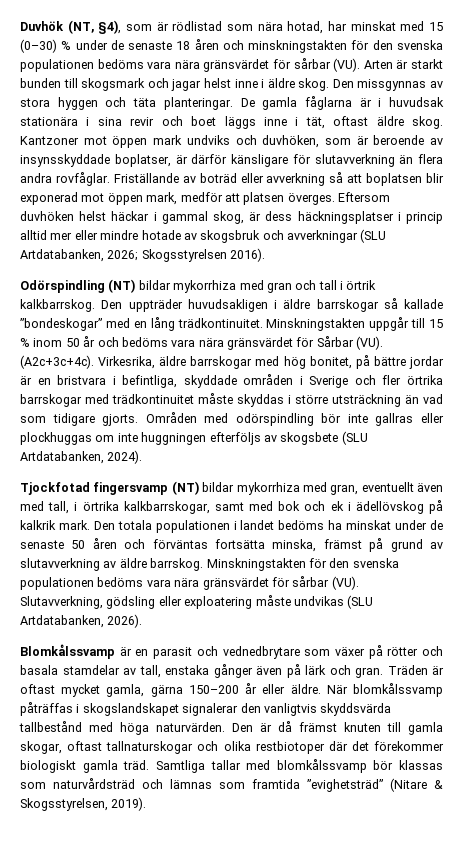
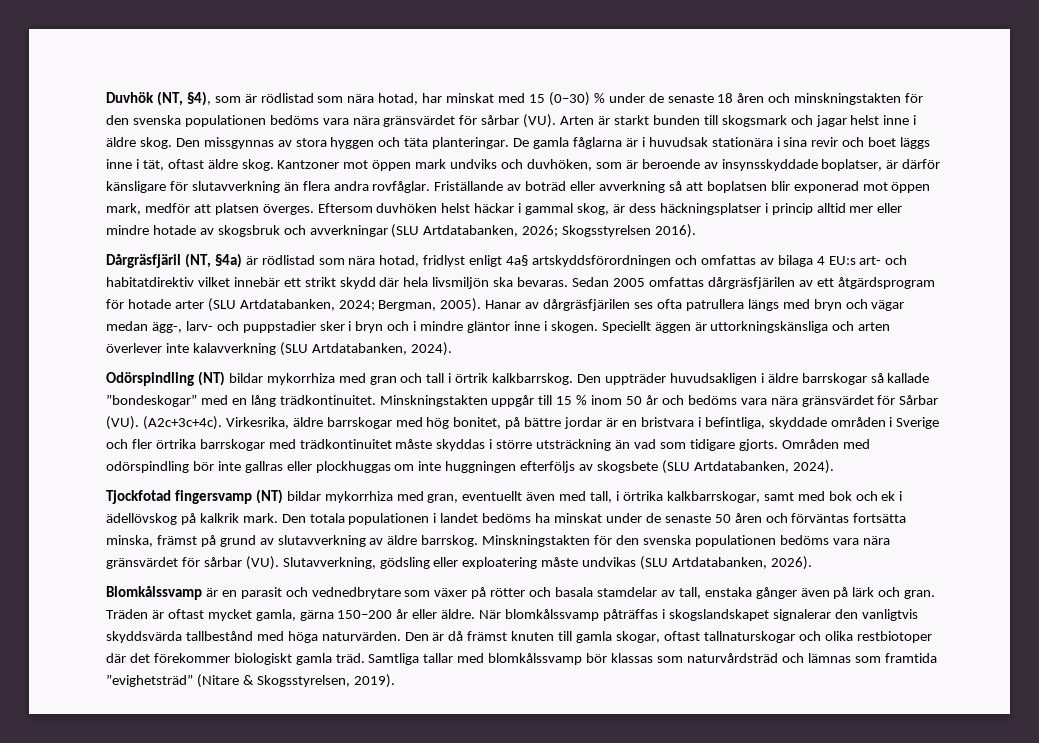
+ Dårgräsfjäril (NT, §4a) är rödlistad som nära hotad, fridlyst enligt 4a§ artskyddsförordningen och omfattas av bilaga 4 EU:s art- och habitatdirektiv vilket innebär ett strikt skydd där hela livsmiljön ska bevaras. Sedan 2005 omfattas dårgräsfjärilen av ett åtgärdsprogram för hotade arter (SLU Artdatabanken, 2024; Bergman, 2005). Hanar av dårgräsfjärilen ses ofta patrullera längs med bryn och vägar medan ägg-, larv- och puppstadier sker i bryn och i mindre gläntor inne i skogen. Speciellt äggen är uttorkningskänsliga och arten överlever inte kalavverkning (SLU Artdatabanken, 2024).

